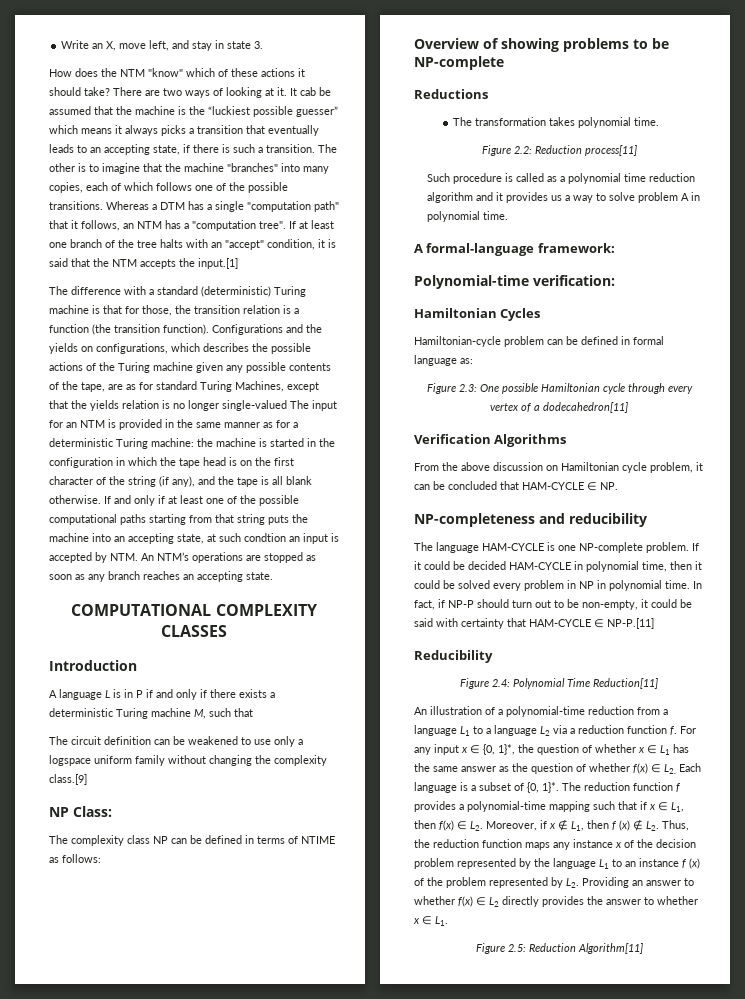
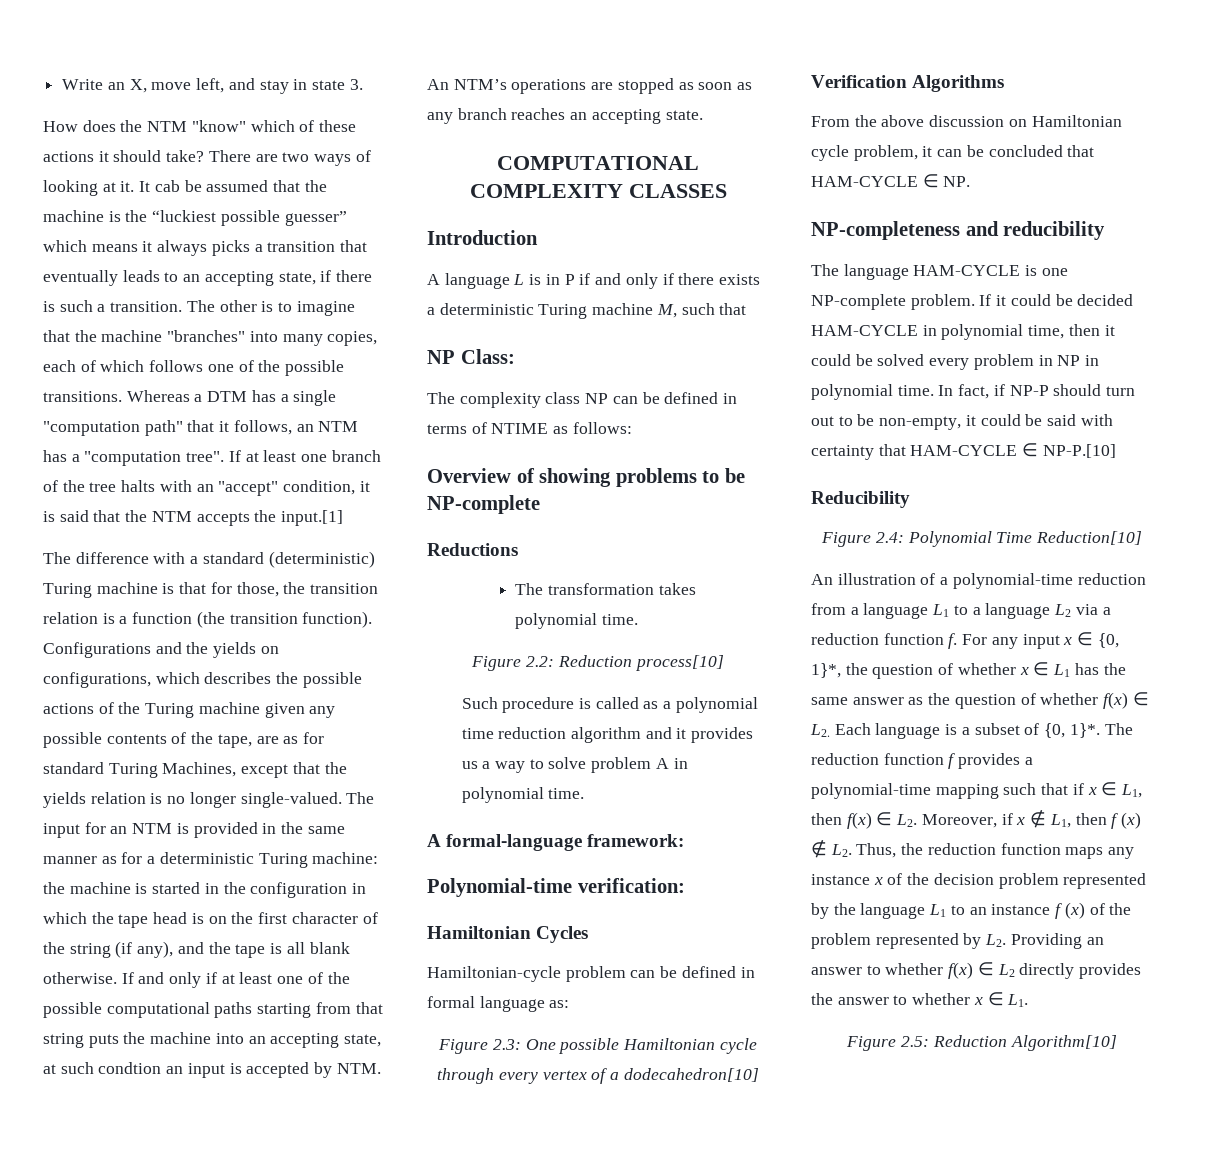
- Configurations and the yields on configurations, which describes the possible actions of the Turing machine given any possible contents of the tape, are as for standard Turing Machines, except that the yields relation is no longer single-valued The input for an NTM is provided in the same manner as for a deterministic Turing machine:
+ Configurations and the yields on configurations, which describes the possible actions of the Turing machine given any possible contents of the tape, are as for standard Turing Machines, except that the yields relation is no longer single-valued. The input for an NTM is provided in the same manner as for a deterministic Turing machine:
- The circuit definition can be weakened to use only a logspace uniform family without changing the complexity class.[9]
- Figure 2.2: Reduction process[11]
+ Figure 2.2: Reduction process[10]
- Figure 2.3: One possible Hamiltonian cycle through every vertex of a dodecahedron[11]
+ Figure 2.3: One possible Hamiltonian cycle through every vertex of a dodecahedron[10]
- In fact, if NP-P should turn out to be non-empty, it could be said with certainty that HAM-CYCLE ∈ NP-P.[11]
+ In fact, if NP-P should turn out to be non-empty, it could be said with certainty that HAM-CYCLE ∈ NP-P.[10]
- Figure 2.4: Polynomial Time Reduction[11]
+ Figure 2.4: Polynomial Time Reduction[10]
- Figure 2.5: Reduction Algorithm[11]
+ Figure 2.5: Reduction Algorithm[10]

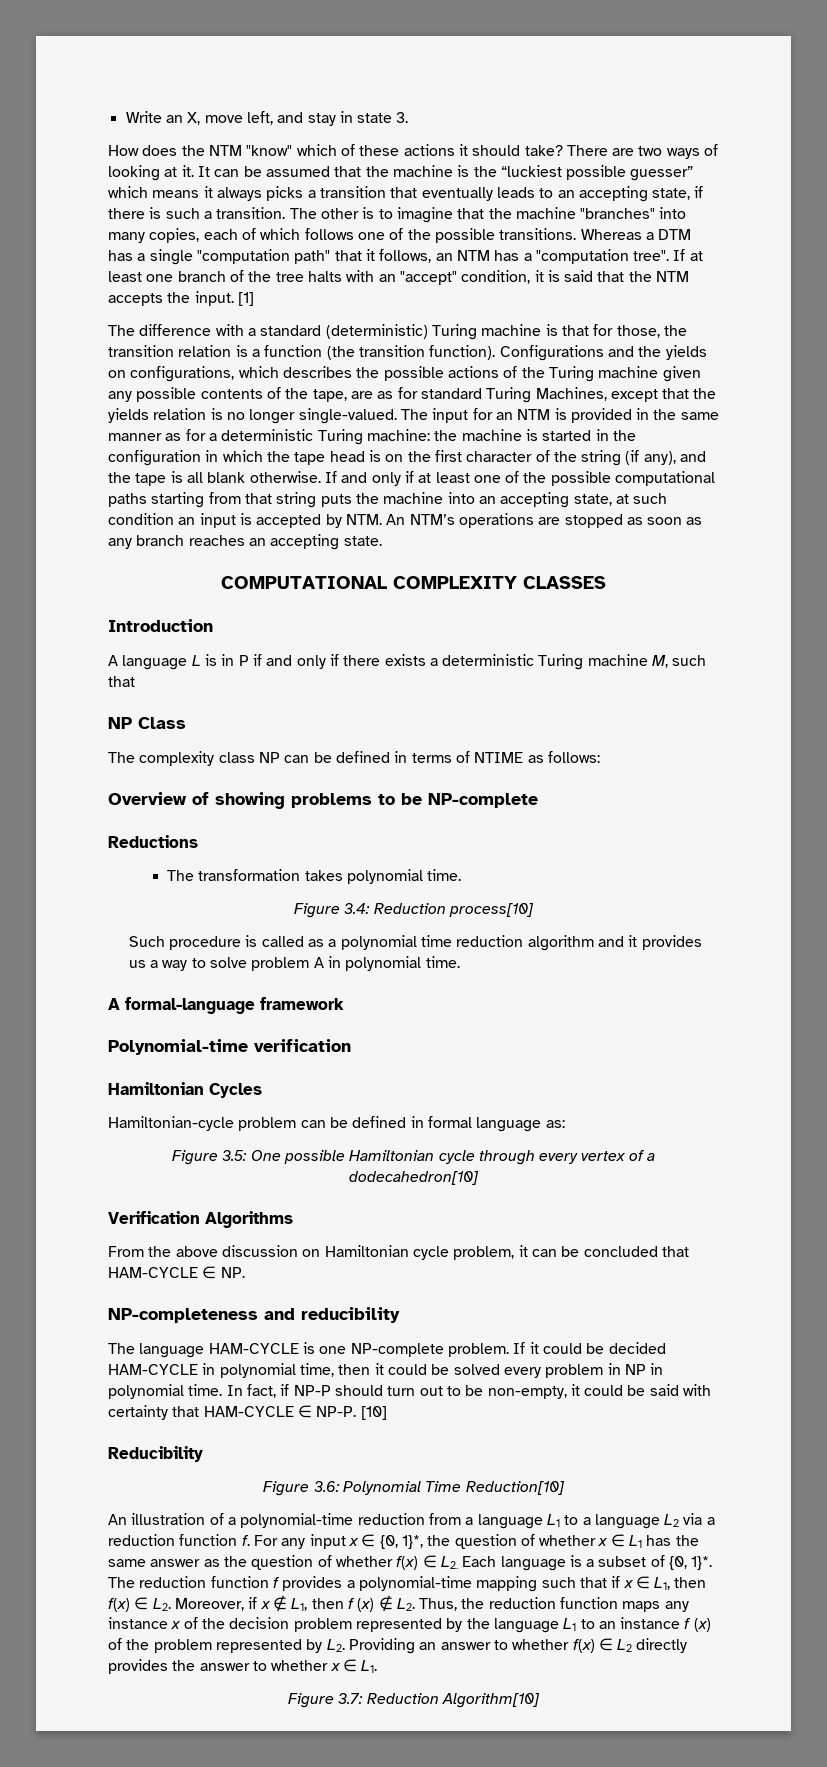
- It cab be assumed that the machine is the “luckiest possible guesser” which means it always picks a transition that eventually leads to an accepting state, if there is such a transition.
+ It can be assumed that the machine is the “luckiest possible guesser” which means it always picks a transition that eventually leads to an accepting state, if there is such a transition.
- If at least one branch of the tree halts with an "accept" condition, it is said that the NTM accepts the input.[1]
+ If at least one branch of the tree halts with an "accept" condition, it is said that the NTM accepts the input. [1]
- If and only if at least one of the possible computational paths starting from that string puts the machine into an accepting state, at such condtion an input is accepted by NTM. An NTM’s operations are stopped as soon as any branch reaches an accepting state.
+ If and only if at least one of the possible computational paths starting from that string puts the machine into an accepting state, at such condition an input is accepted by NTM. An NTM’s operations are stopped as soon as any branch reaches an accepting state.
- NP Class:
+ NP Class
- Figure 2.2: Reduction process[10]
+ Figure 3.4: Reduction process[10]
- A formal-language framework:
+ A formal-language framework
- Polynomial-time verification:
+ Polynomial-time verification
- Figure 2.3: One possible Hamiltonian cycle through every vertex of a dodecahedron[10]
+ Figure 3.5: One possible Hamiltonian cycle through every vertex of a dodecahedron[10]
- In fact, if NP-P should turn out to be non-empty, it could be said with certainty that HAM-CYCLE ∈ NP-P.[10]
+ In fact, if NP-P should turn out to be non-empty, it could be said with certainty that HAM-CYCLE ∈ NP-P. [10]
- Figure 2.4: Polynomial Time Reduction[10]
+ Figure 3.6: Polynomial Time Reduction[10]
- Figure 2.5: Reduction Algorithm[10]
+ Figure 3.7: Reduction Algorithm[10]

